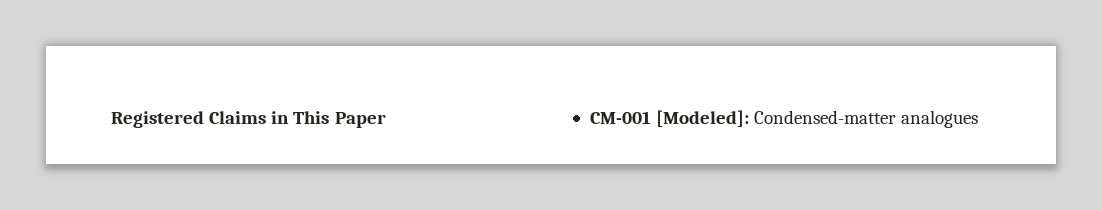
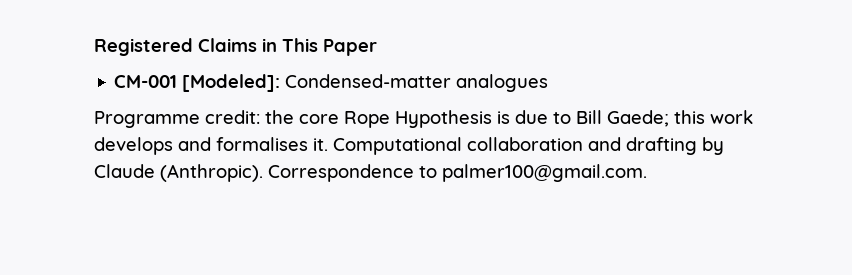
+ Programme credit: the core Rope Hypothesis is due to Bill Gaede; this work develops and formalises it. Computational collaboration and drafting by Claude (Anthropic). Correspondence to palmer100@gmail.com.

